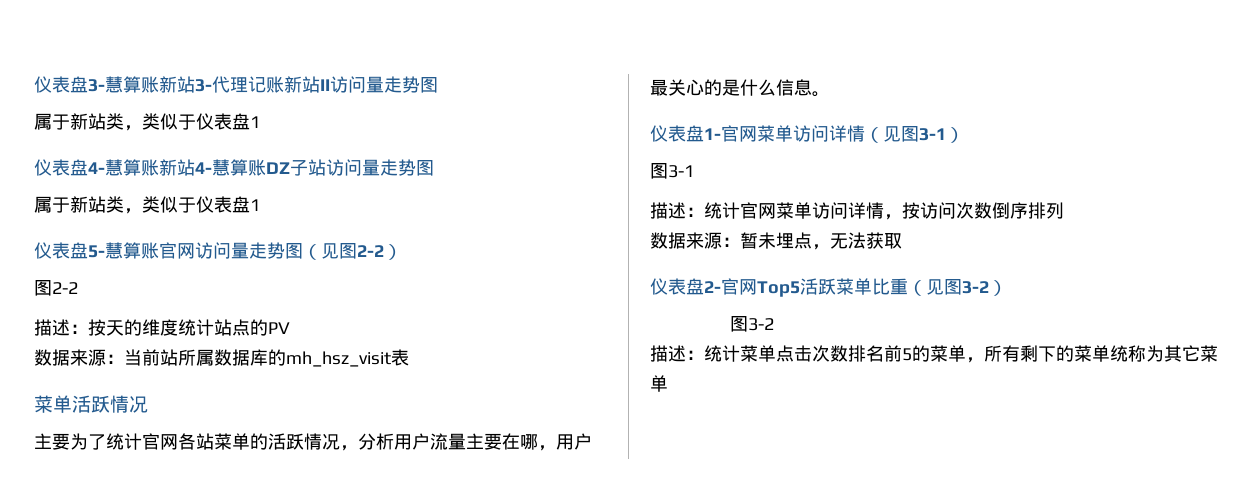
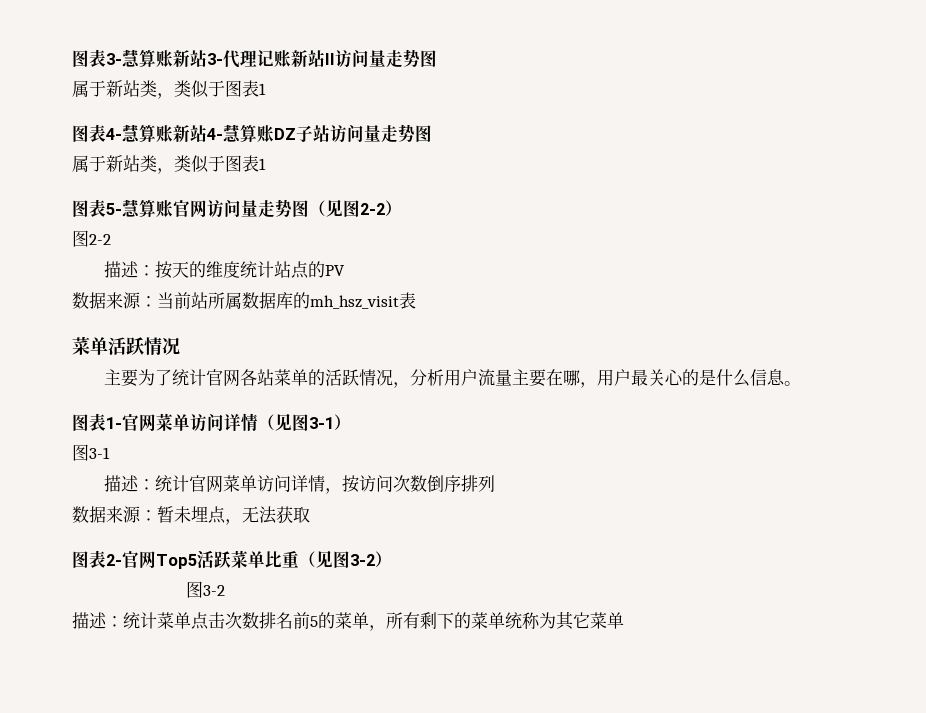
- 仪表盘3-慧算账新站3-代理记账新站II访问量走势图
- 属于新站类，类似于仪表盘1
- 仪表盘4-慧算账新站4-慧算账DZ子站访问量走势图
- 属于新站类，类似于仪表盘1
- 仪表盘5-慧算账官网访问量走势图（见图2-2）
+ 图表3-慧算账新站3-代理记账新站II访问量走势图
+ 属于新站类，类似于图表1
+ 图表4-慧算账新站4-慧算账DZ子站访问量走势图
+ 属于新站类，类似于图表1
+ 图表5-慧算账官网访问量走势图（见图2-2）
- 仪表盘1-官网菜单访问详情（见图3-1）
+ 图表1-官网菜单访问详情（见图3-1）
- 仪表盘2-官网Top5活跃菜单比重（见图3-2）
+ 图表2-官网Top5活跃菜单比重（见图3-2）

